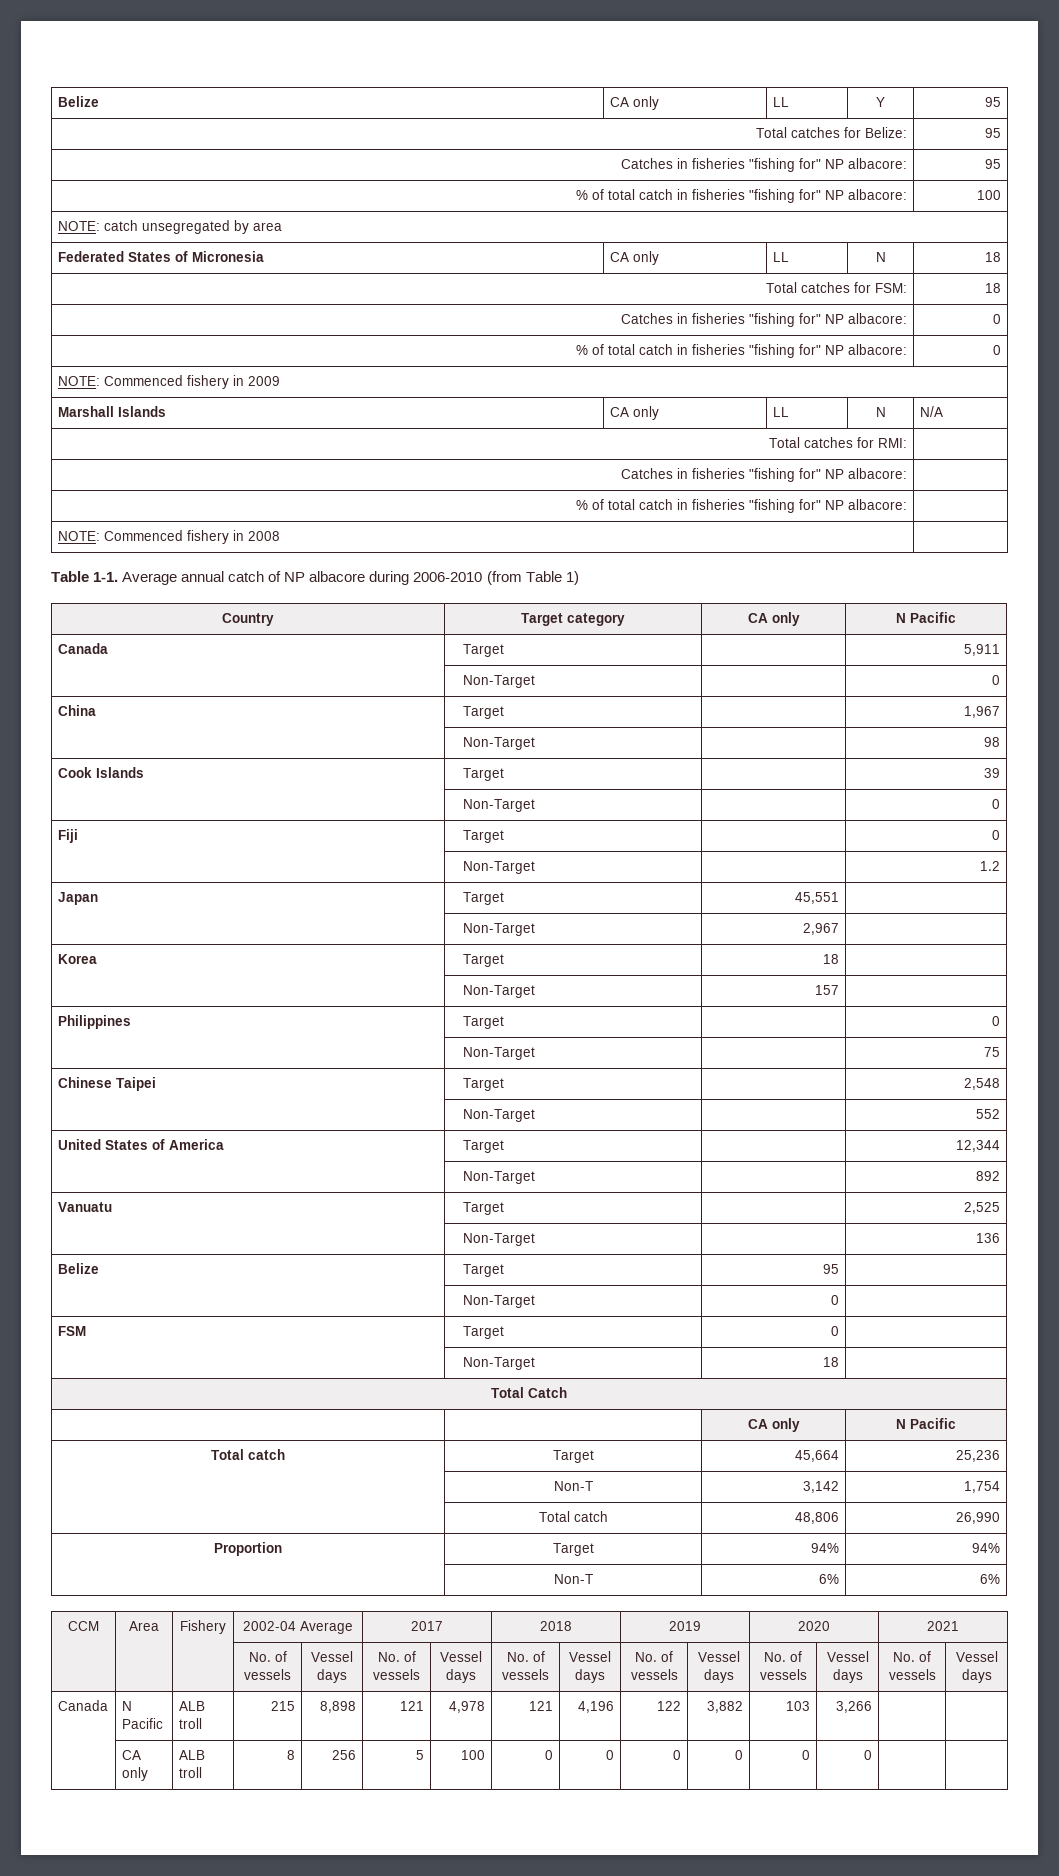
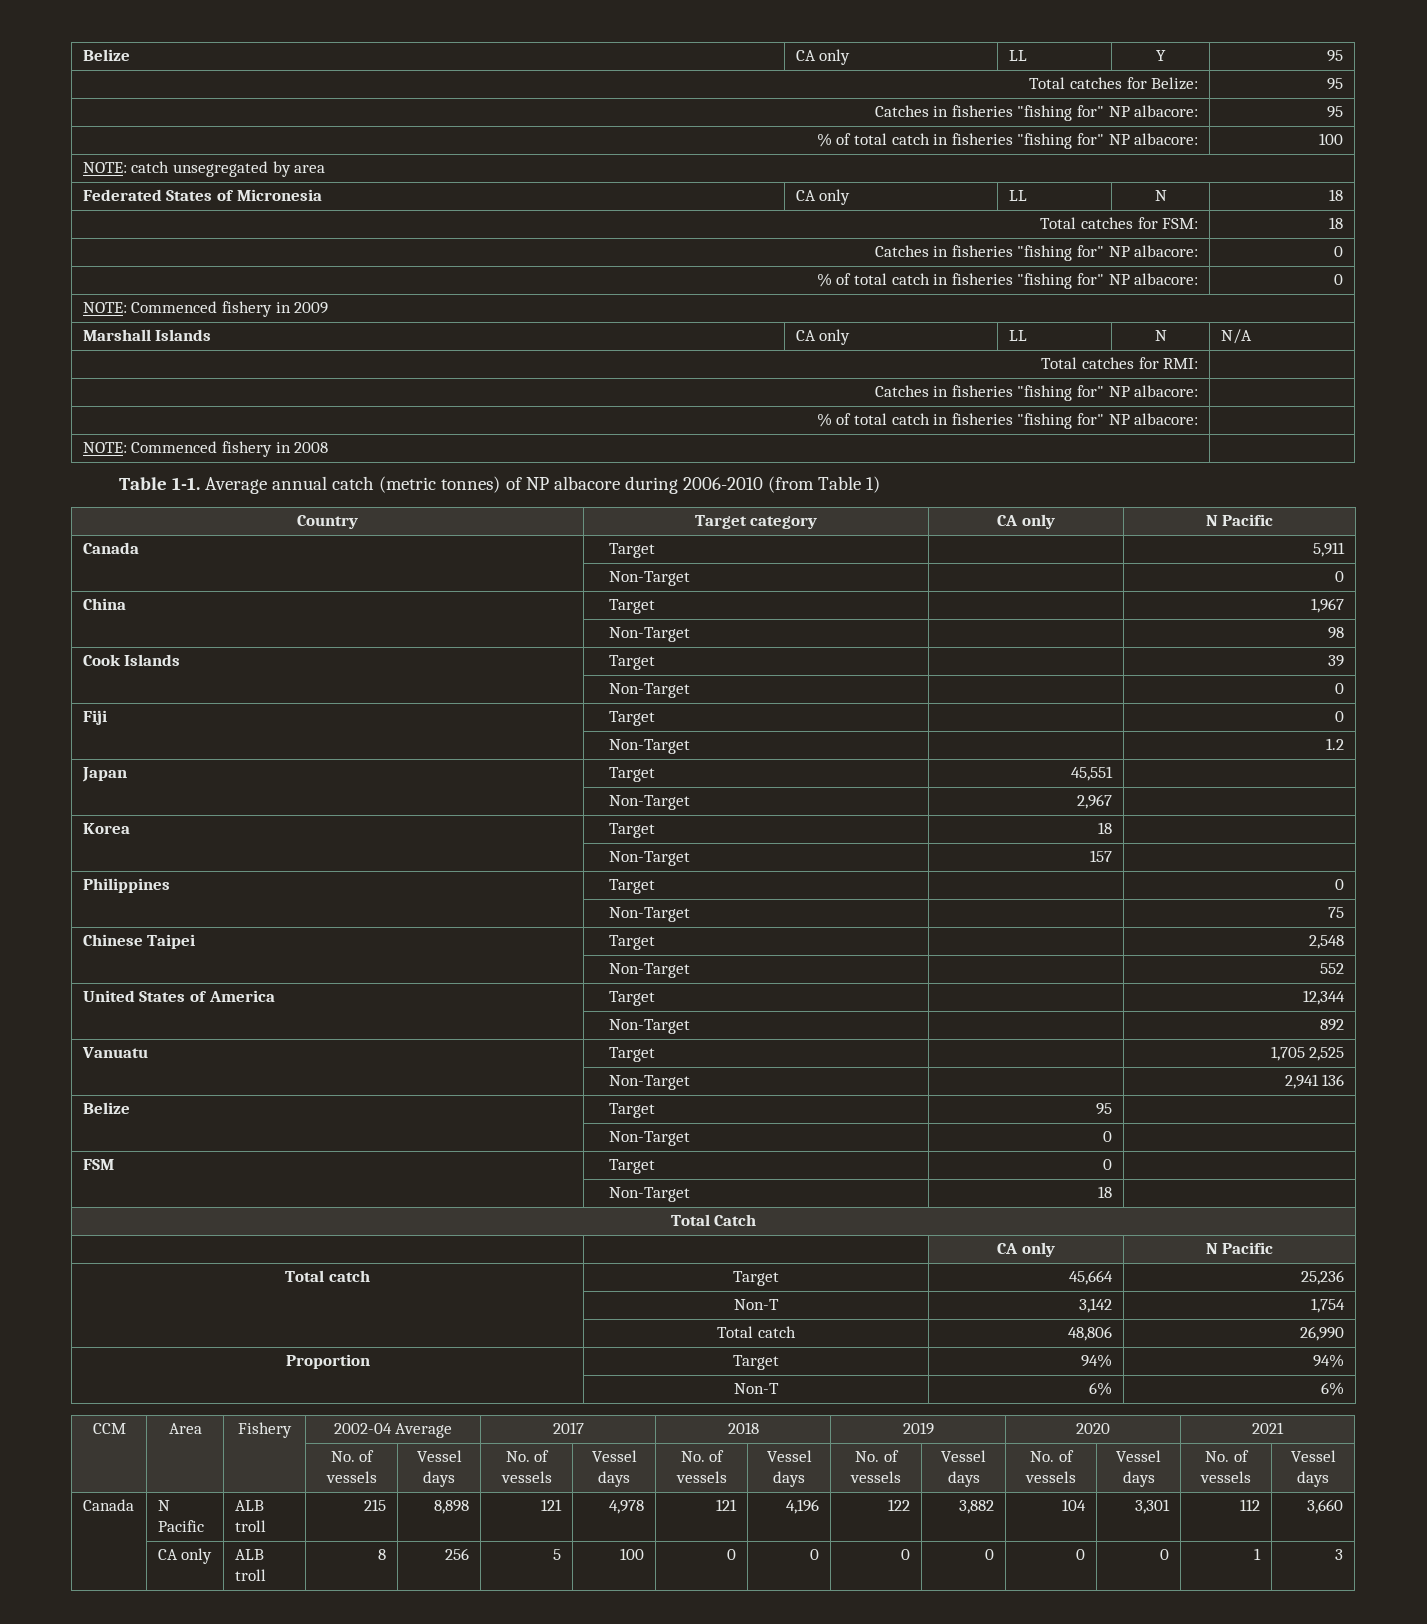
- Average annual catch of NP albacore during 2006-2010 (from Table 1)
+ Average annual catch (metric tonnes) of NP albacore during 2006-2010 (from Table 1)
- Vanuatu | Target | | 2,525
+ Vanuatu | Target | | 1,705 2,525
- | Non-Target | | 136
+ | Non-Target | | 2,941 136
- Canada | N Pacific | ALB troll | 215 | 8,898 | 121 | 4,978 | 121 | 4,196 | 122 | 3,882 | 103 | 3,266 | |
+ Canada | N Pacific | ALB troll | 215 | 8,898 | 121 | 4,978 | 121 | 4,196 | 122 | 3,882 | 104 | 3,301 | 112 | 3,660
- | CA only | ALB troll | 8 | 256 | 5 | 100 | 0 | 0 | 0 | 0 | 0 | 0 | |
+ | CA only | ALB troll | 8 | 256 | 5 | 100 | 0 | 0 | 0 | 0 | 0 | 0 | 1 | 3

